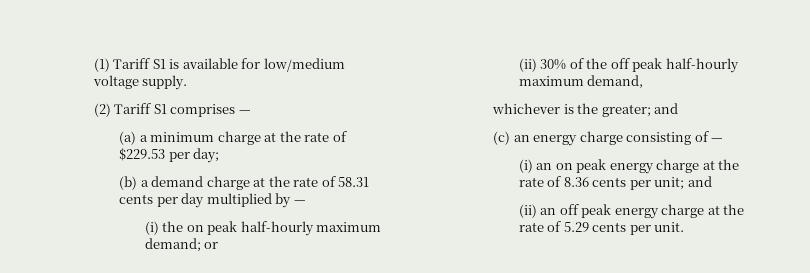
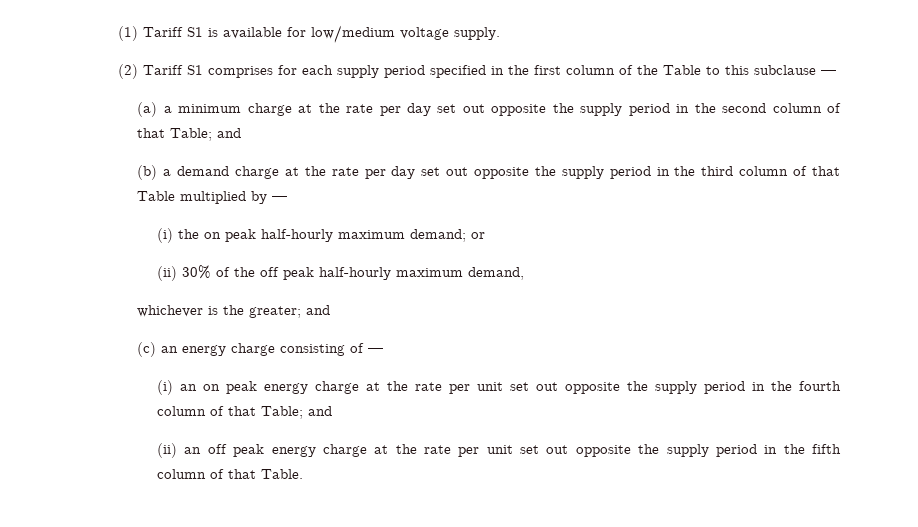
- (2) Tariff S1 comprises —
+ (2) Tariff S1 comprises for each supply period specified in the first column of the Table to this subclause —
- (a) a minimum charge at the rate of $229.53 per day;
+ (a) a minimum charge at the rate per day set out opposite the supply period in the second column of that Table; and
- (b) a demand charge at the rate of 58.31 cents per day multiplied by —
+ (b) a demand charge at the rate per day set out opposite the supply period in the third column of that Table multiplied by —
- (i) an on peak energy charge at the rate of 8.36 cents per unit; and
+ (i) an on peak energy charge at the rate per unit set out opposite the supply period in the fourth column of that Table; and
- (ii) an off peak energy charge at the rate of 5.29 cents per unit.
+ (ii) an off peak energy charge at the rate per unit set out opposite the supply period in the fifth column of that Table.

